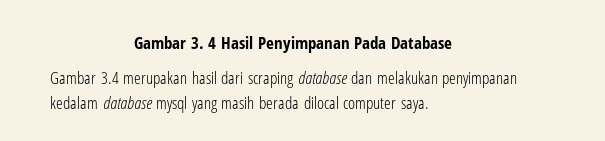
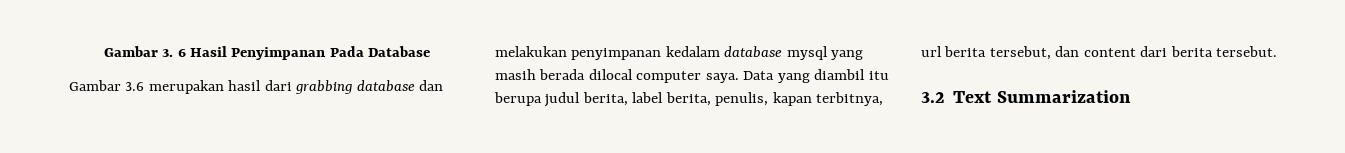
- Gambar 3. 4 Hasil Penyimpanan Pada Database
+ Gambar 3. 6 Hasil Penyimpanan Pada Database
- Gambar 3.4 merupakan hasil dari scraping database dan melakukan penyimpanan kedalam database mysql yang masih berada dilocal computer saya.
+ Gambar 3.6 merupakan hasil dari grabbing database dan melakukan penyimpanan kedalam database mysql yang masih berada dilocal computer saya.
+ Data yang diambil itu berupa judul berita, label berita, penulis, kapan terbitnya, url berita tersebut, dan content dari berita tersebut.
+ 3.2 Text Summarization

